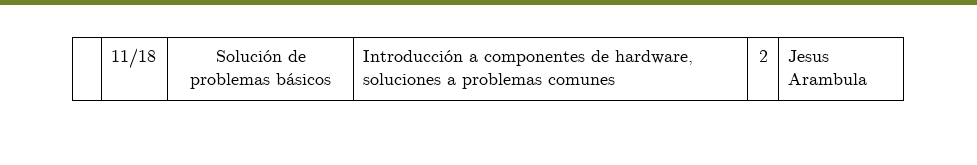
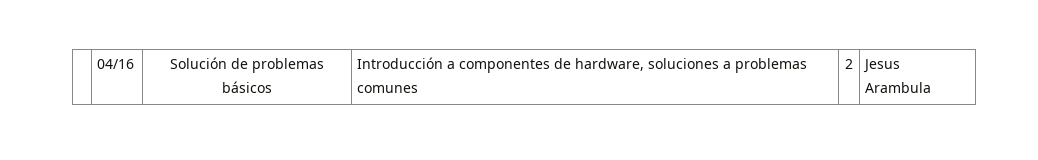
- | 11/18 | Solución de problemas básicos | Introducción a componentes de hardware, soluciones a problemas comunes | 2 | Jesus Arambula
+ | 04/16 | Solución de problemas básicos | Introducción a componentes de hardware, soluciones a problemas comunes | 2 | Jesus Arambula

